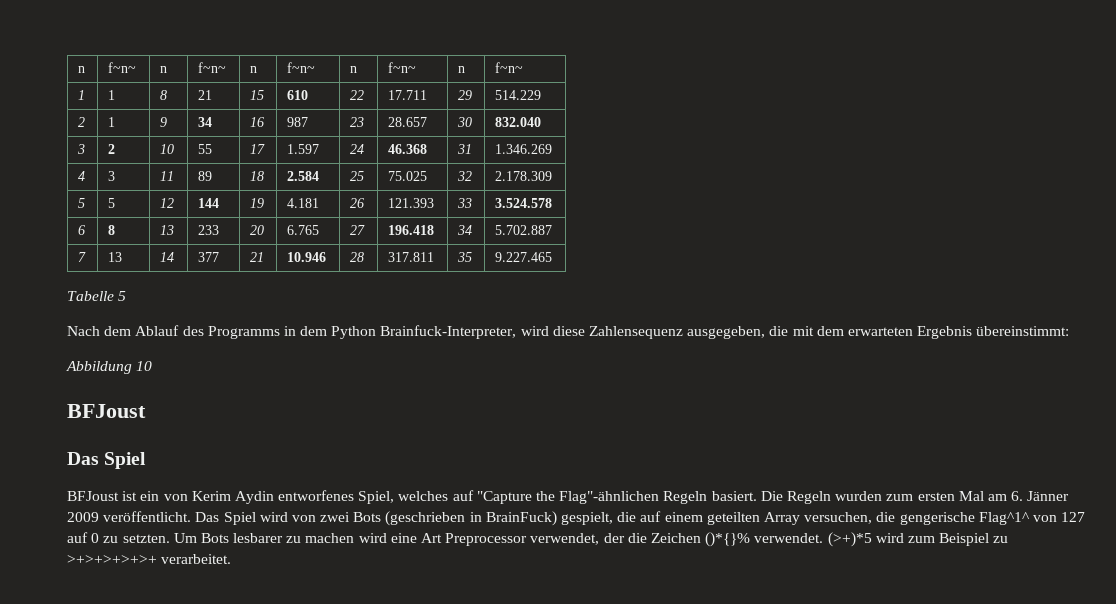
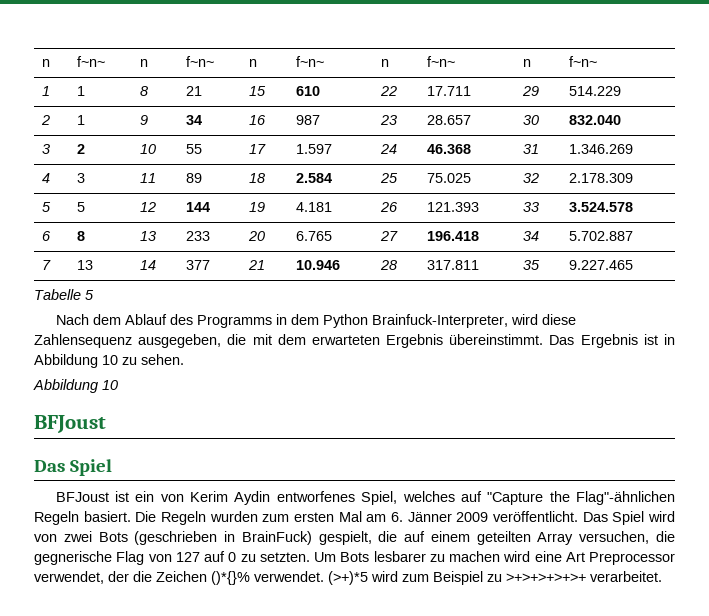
- Nach dem Ablauf des Programms in dem Python Brainfuck-Interpreter, wird diese Zahlensequenz ausgegeben, die mit dem erwarteten Ergebnis übereinstimmt:
+ Nach dem Ablauf des Programms in dem Python Brainfuck-Interpreter, wird diese Zahlensequenz ausgegeben, die mit dem erwarteten Ergebnis übereinstimmt. Das Ergebnis ist in Abbildung 10 zu sehen.
- Das Spiel wird von zwei Bots (geschrieben in BrainFuck) gespielt, die auf einem geteilten Array versuchen, die gengerische Flag^1^ von 127 auf 0 zu setzten.
+ Das Spiel wird von zwei Bots (geschrieben in BrainFuck) gespielt, die auf einem geteilten Array versuchen, die gegnerische Flag von 127 auf 0 zu setzten.

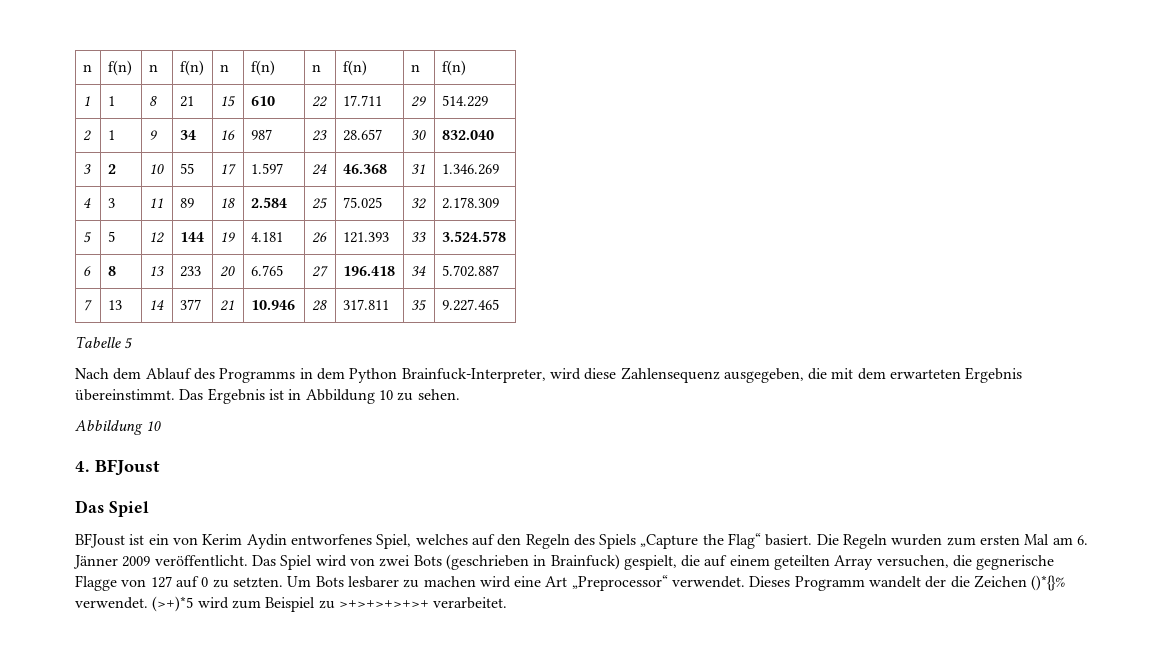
- n | f~n~ | n | f~n~ | n | f~n~ | n | f~n~ | n | f~n~
+ n | f(n) | n | f(n) | n | f(n) | n | f(n) | n | f(n)
  Das Ergebnis ist in Abbildung 10 zu sehen.
  Abbildung 10
- BFJoust
+ 4. BFJoust
- BFJoust ist ein von Kerim Aydin entworfenes Spiel, welches auf "Capture the Flag"-ähnlichen Regeln basiert.
+ BFJoust ist ein von Kerim Aydin entworfenes Spiel, welches auf den Regeln des Spiels „Capture the Flag“ basiert.
- Das Spiel wird von zwei Bots (geschrieben in BrainFuck) gespielt, die auf einem geteilten Array versuchen, die gegnerische Flag von 127 auf 0 zu setzten.
+ Das Spiel wird von zwei Bots (geschrieben in Brainfuck) gespielt, die auf einem geteilten Array versuchen, die gegnerische Flagge von 127 auf 0 zu setzten.
- Um Bots lesbarer zu machen wird eine Art Preprocessor verwendet, der die Zeichen ()*{}% verwendet.
+ Um Bots lesbarer zu machen wird eine Art „Preprocessor“ verwendet. Dieses Programm wandelt der die Zeichen ()*{}% verwendet.

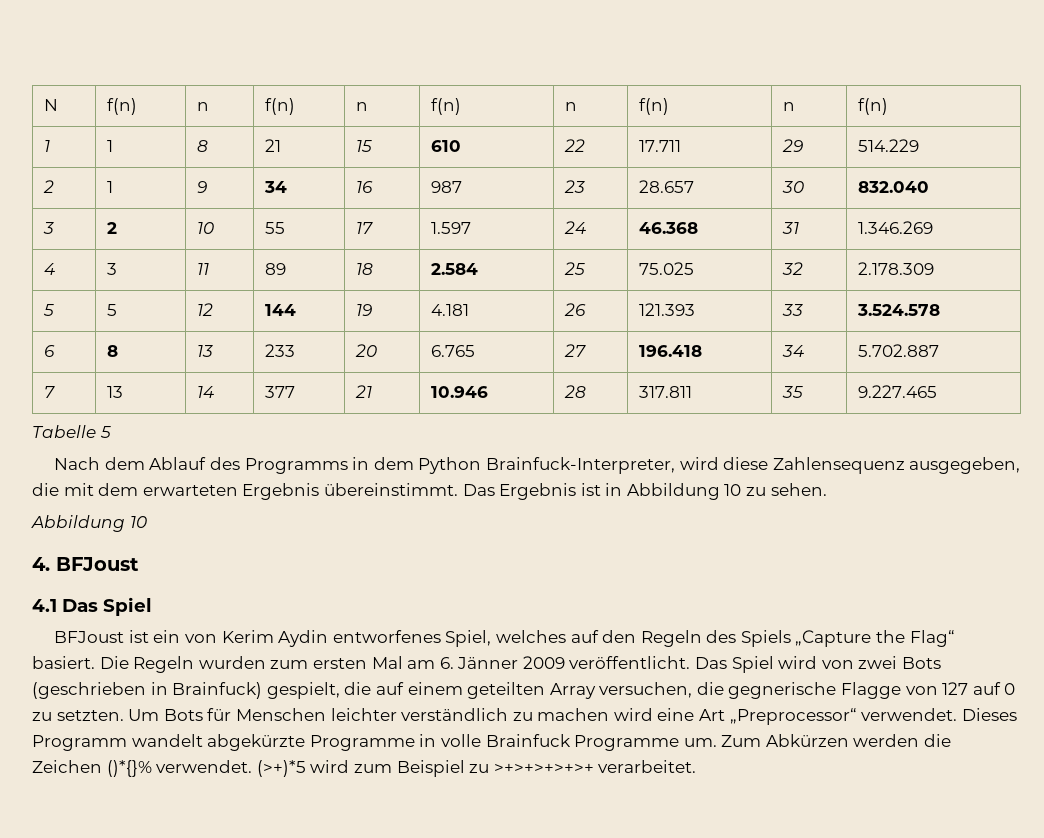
- n | f(n) | n | f(n) | n | f(n) | n | f(n) | n | f(n)
+ N | f(n) | n | f(n) | n | f(n) | n | f(n) | n | f(n)
  4. BFJoust
- Das Spiel
+ 4.1 Das Spiel
- Um Bots lesbarer zu machen wird eine Art „Preprocessor“ verwendet.
+ Um Bots für Menschen leichter verständlich zu machen wird eine Art „Preprocessor“ verwendet.
- Dieses Programm wandelt der die Zeichen ()*{}% verwendet.
+ Dieses Programm wandelt abgekürzte Programme in volle Brainfuck Programme um. Zum Abkürzen werden die Zeichen ()*{}% verwendet.

